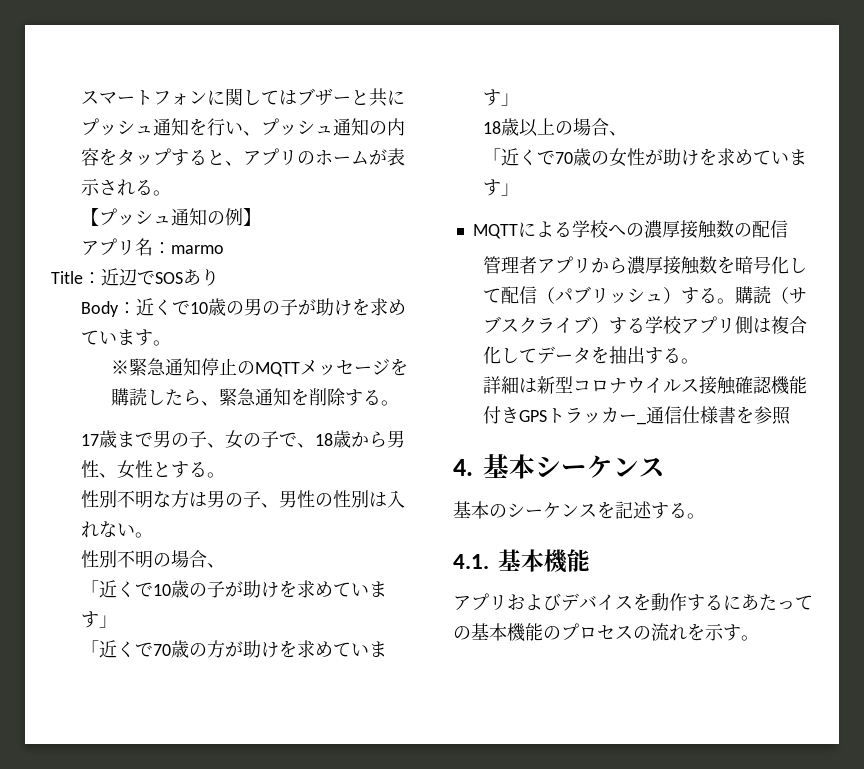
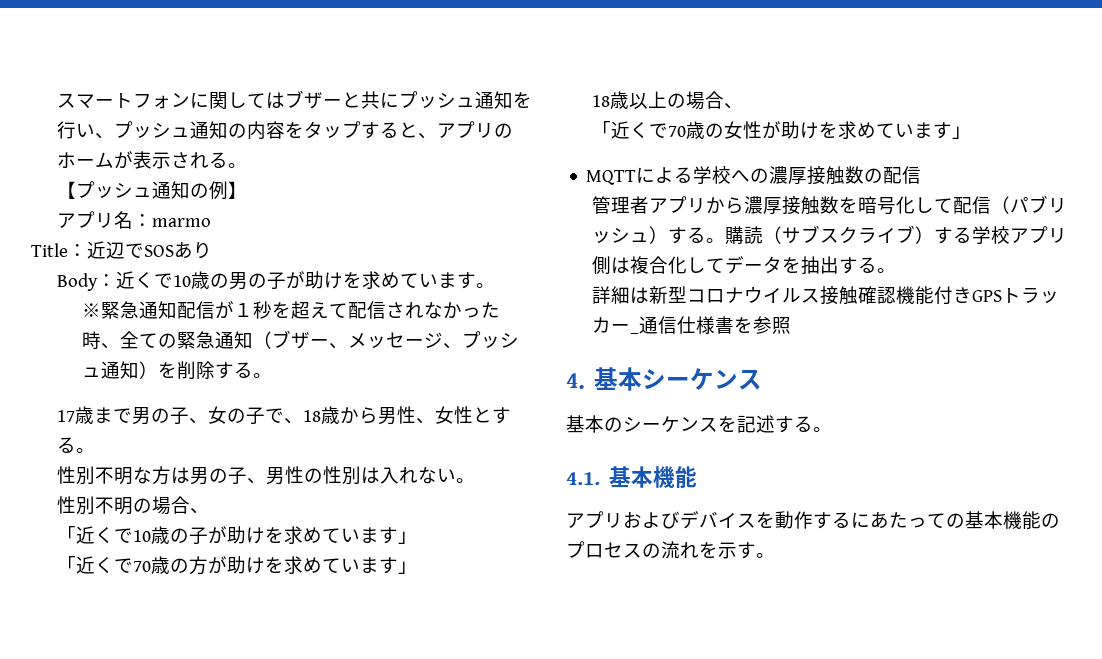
- ※緊急通知停止のMQTTメッセージを購読したら、緊急通知を削除する。
+ ※緊急通知配信が１秒を超えて配信されなかった時、全ての緊急通知（ブザー、メッセージ、プッシュ通知）を削除する。

